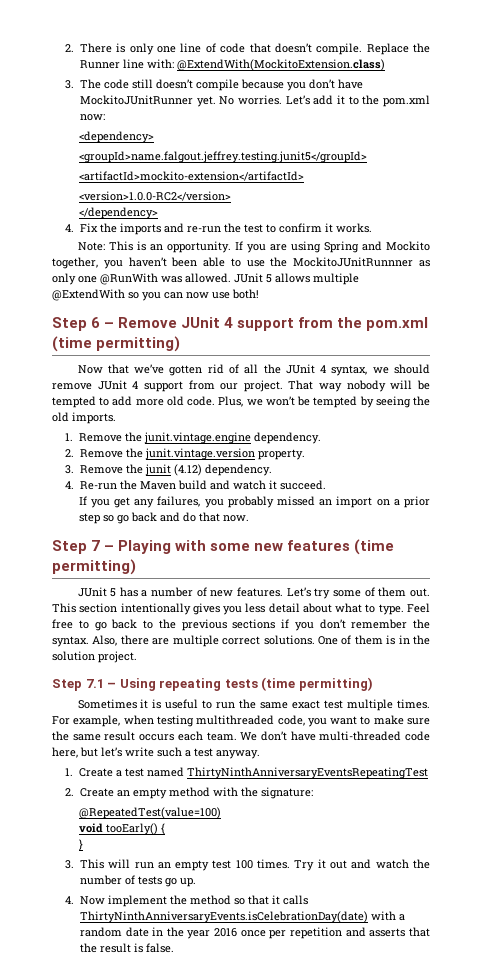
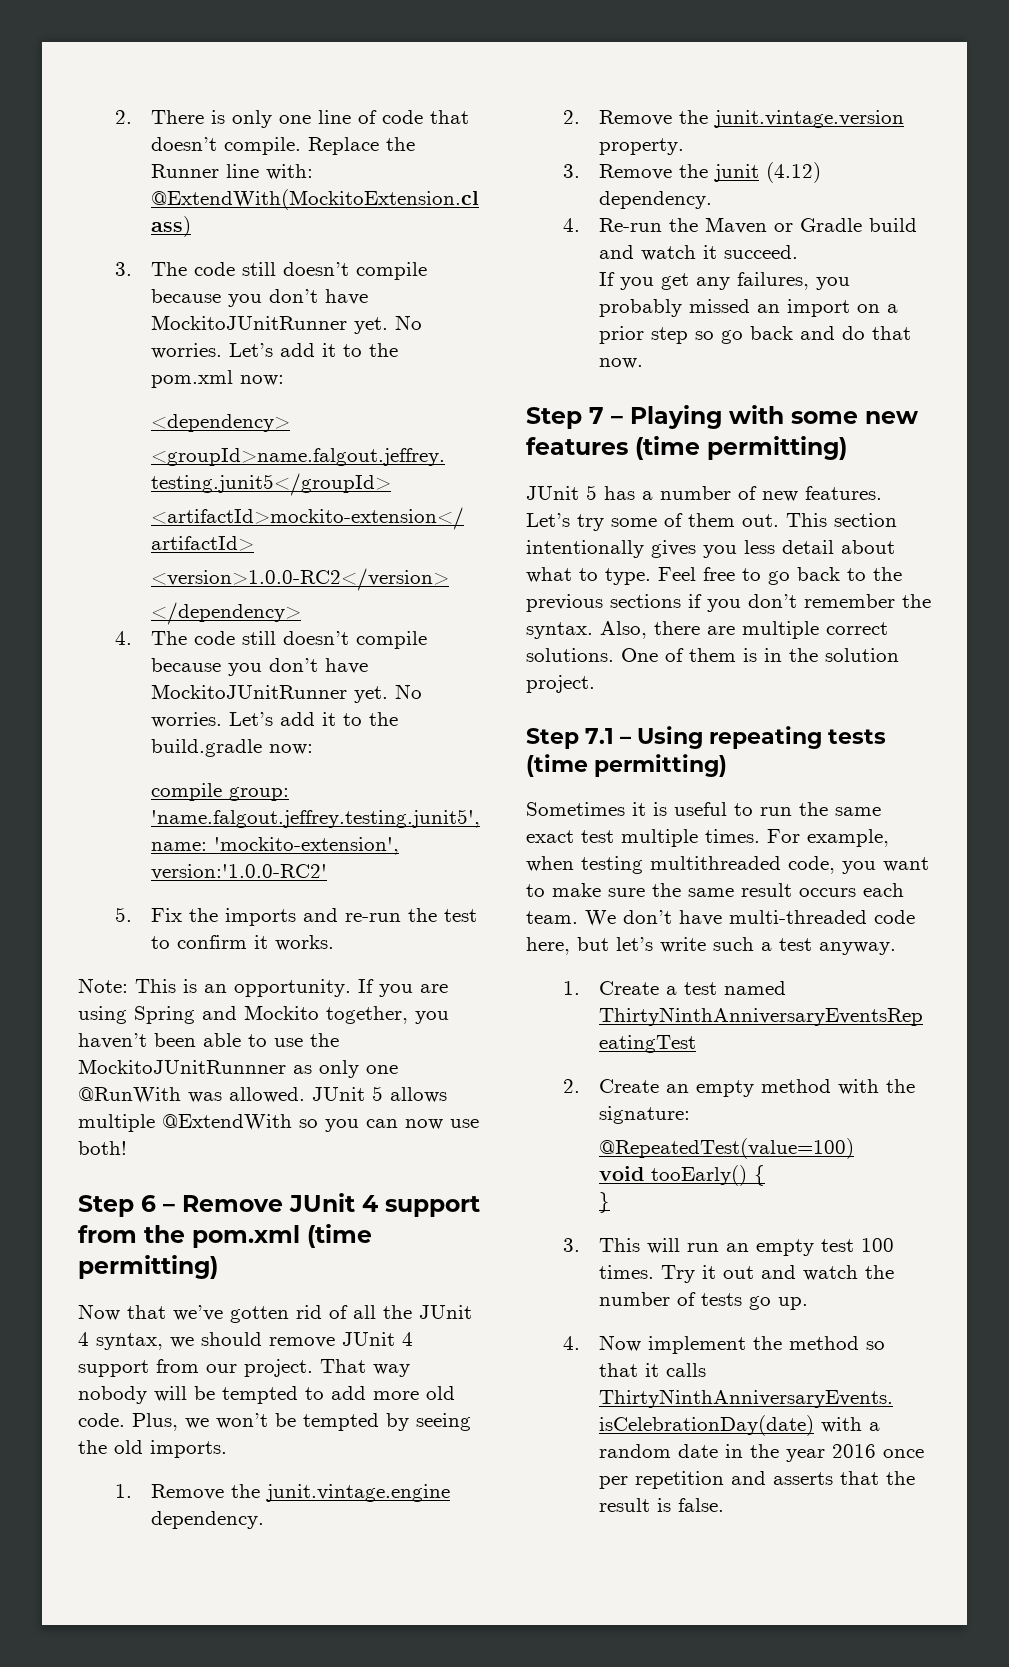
- 4. Fix the imports and re-run the test to confirm it works.
+ 4. The code still doesn’t compile because you don’t have MockitoJUnitRunner yet. No worries. Let’s add it to the build.gradle now:
+ compile group: 'name.falgout.jeffrey.testing.junit5', name: 'mockito-extension', version:'1.0.0-RC2'
+ 5. Fix the imports and re-run the test to confirm it works.
- 4. Re-run the Maven build and watch it succeed.
+ 4. Re-run the Maven or Gradle build and watch it succeed.

